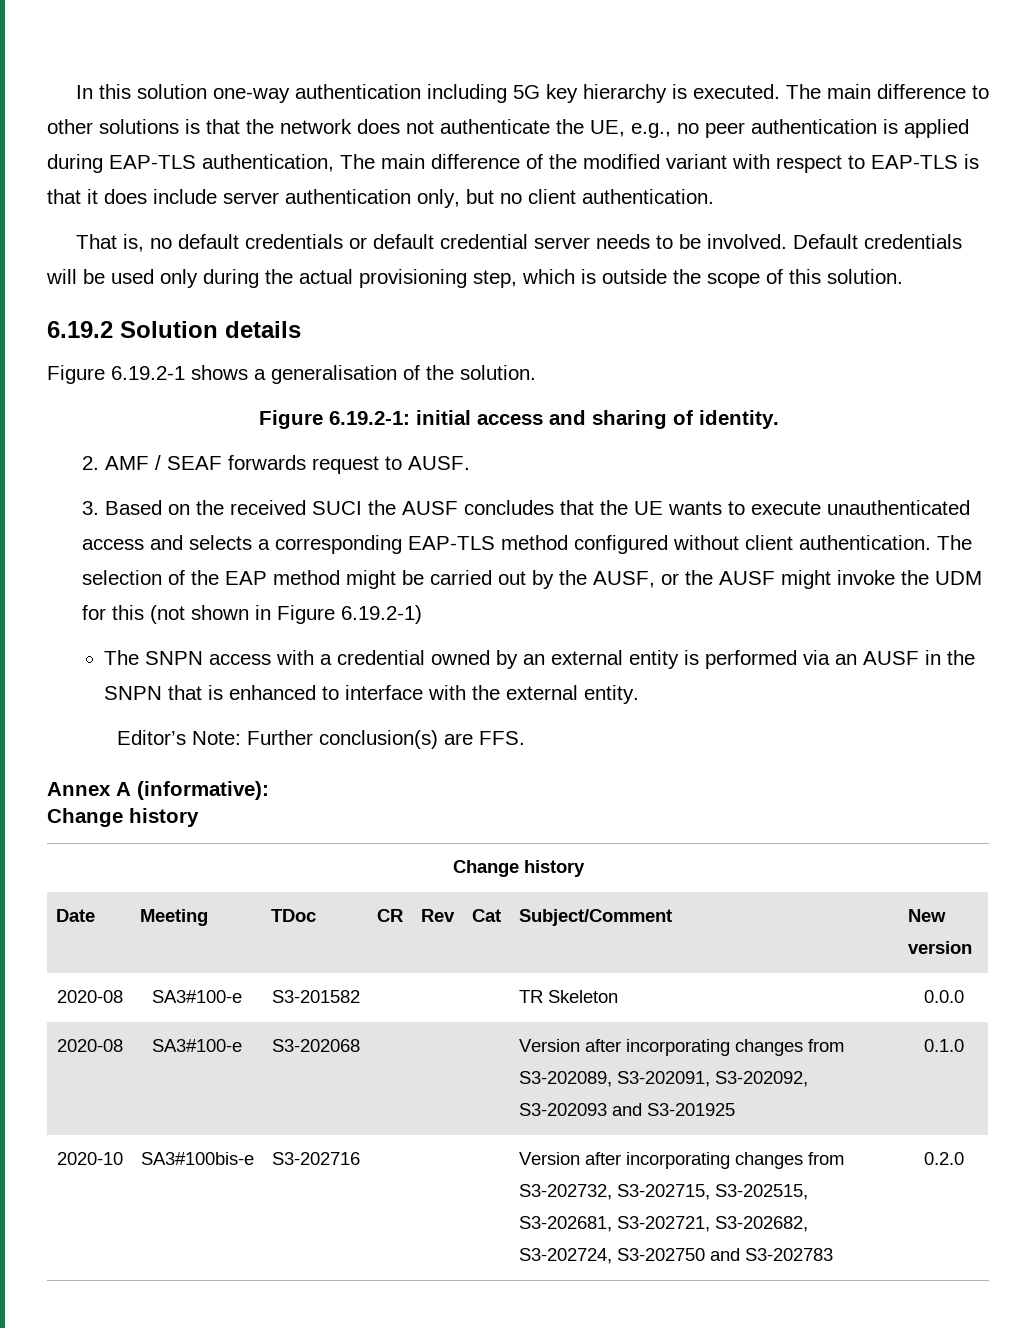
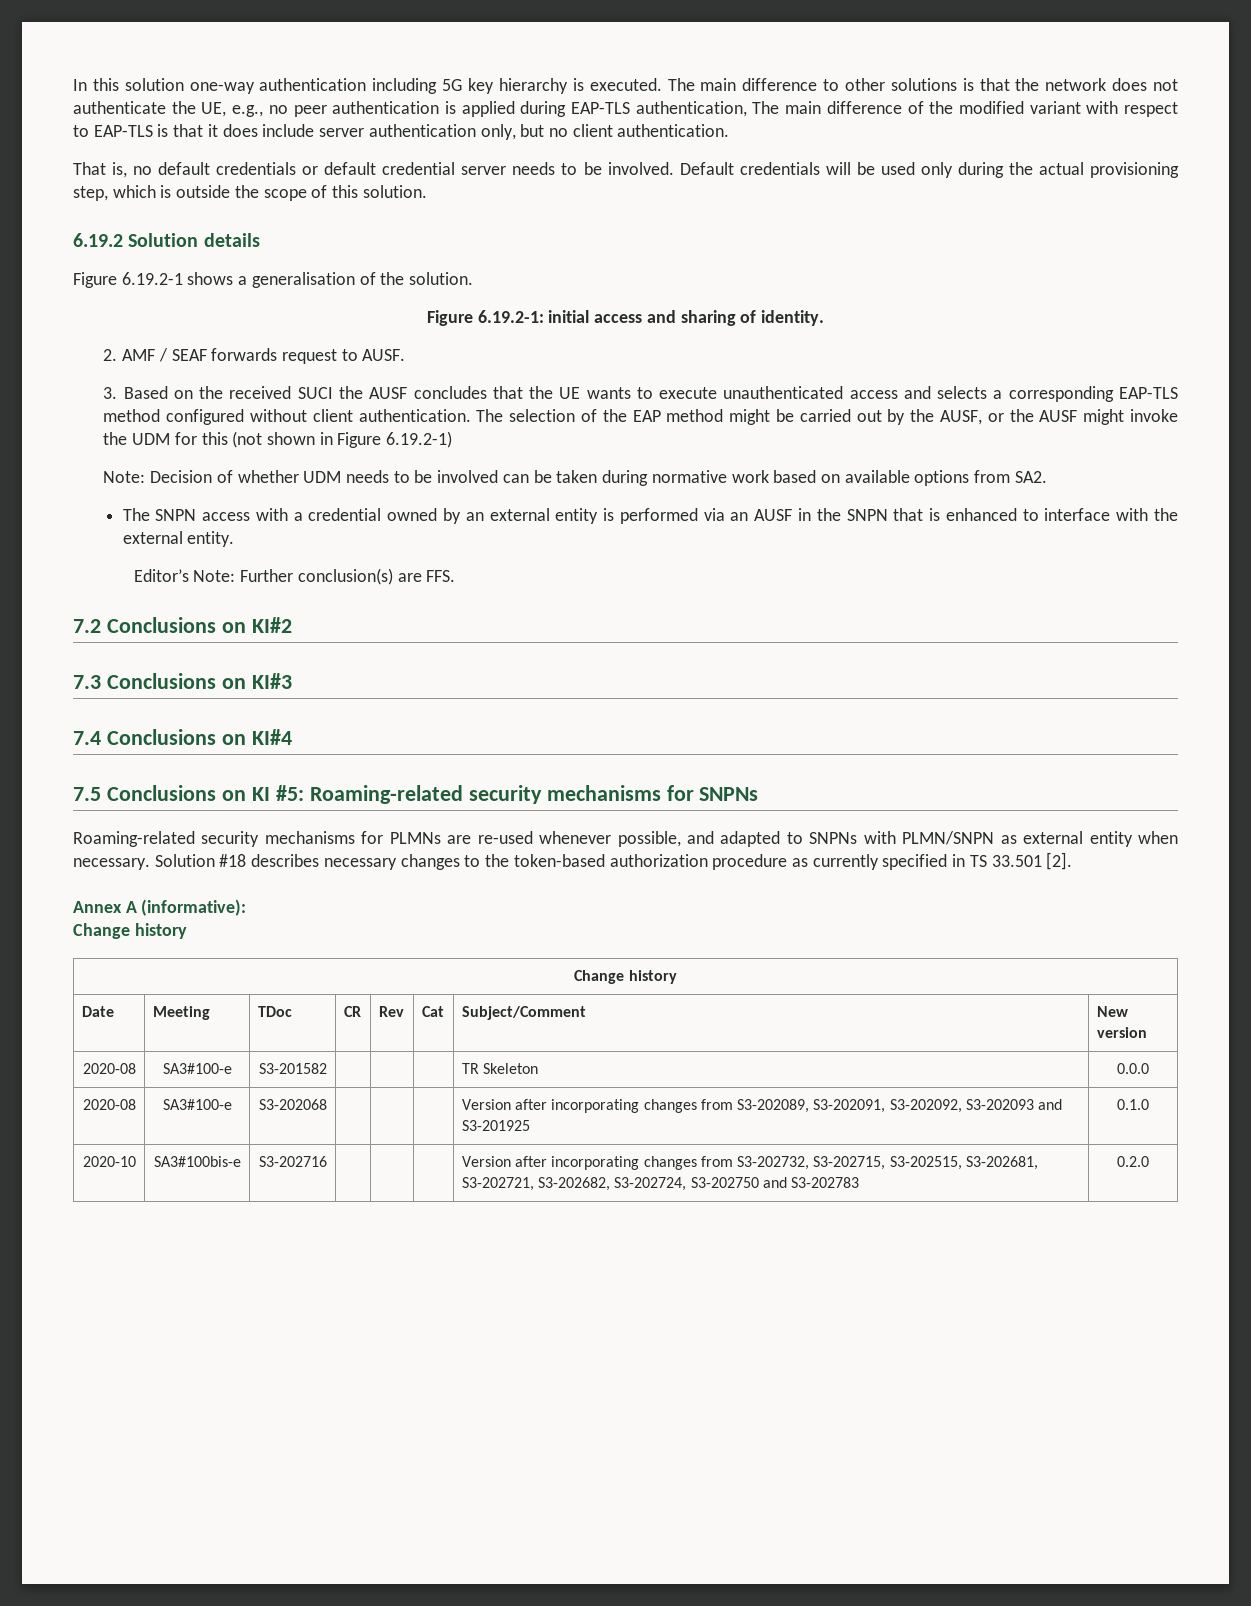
+ Note: Decision of whether UDM needs to be involved can be taken during normative work based on available options from SA2.
+ 7.2 Conclusions on KI#2
+ 7.3 Conclusions on KI#3
+ 7.4 Conclusions on KI#4
+ 7.5 Conclusions on KI #5: Roaming-related security mechanisms for SNPNs
+ Roaming-related security mechanisms for PLMNs are re-used whenever possible, and adapted to SNPNs with PLMN/SNPN as external entity when necessary. Solution #18 describes necessary changes to the token-based authorization procedure as currently specified in TS 33.501 [2].

